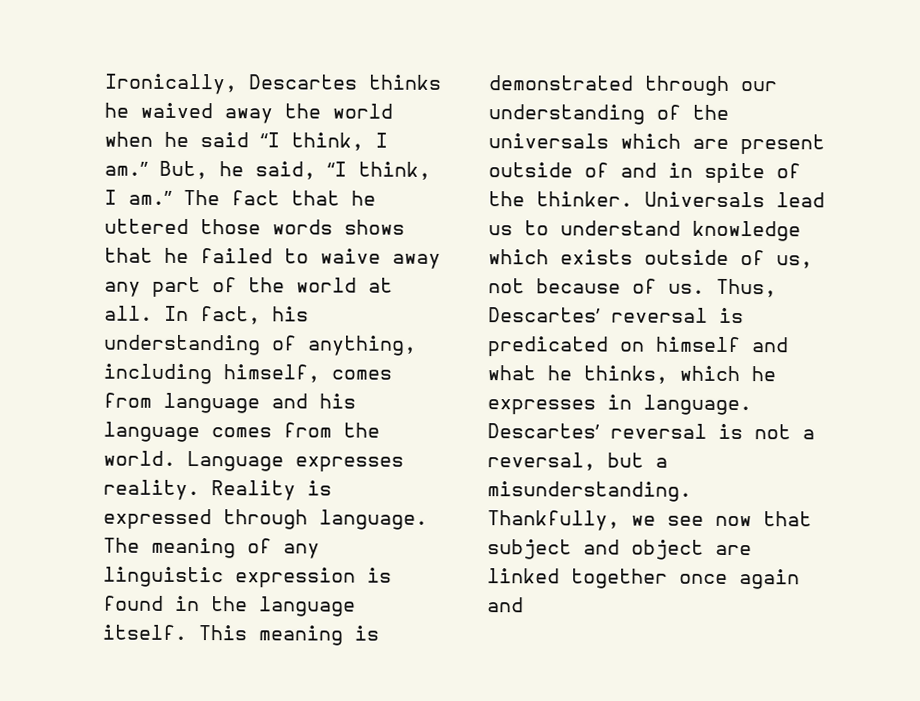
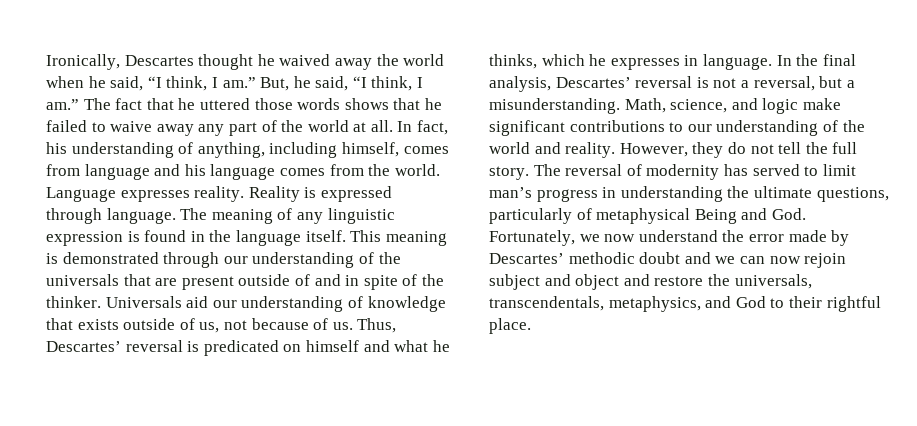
- Ironically, Descartes thinks he waived away the world when he said “I think, I am.”
+ Ironically, Descartes thought he waived away the world when he said, “I think, I am.”
- This meaning is demonstrated through our understanding of the universals which are present outside of and in spite of the thinker.
+ This meaning is demonstrated through our understanding of the universals that are present outside of and in spite of the thinker.
- Universals lead us to understand knowledge which exists outside of us, not because of us.
+ Universals aid our understanding of knowledge that exists outside of us, not because of us.
- Descartes’ reversal is not a reversal, but a misunderstanding.
+ In the final analysis, Descartes’ reversal is not a reversal, but a misunderstanding.
- Thankfully, we see now that subject and object are linked together once again and
+ Math, science, and logic make significant contributions to our understanding of the world and reality. However, they do not tell the full story. The reversal of modernity has served to limit man’s progress in understanding the ultimate questions, particularly of metaphysical Being and God. Fortunately, we now understand the error made by Descartes’ methodic doubt and we can now rejoin subject and object and restore the universals, transcendentals, metaphysics, and God to their rightful place.

